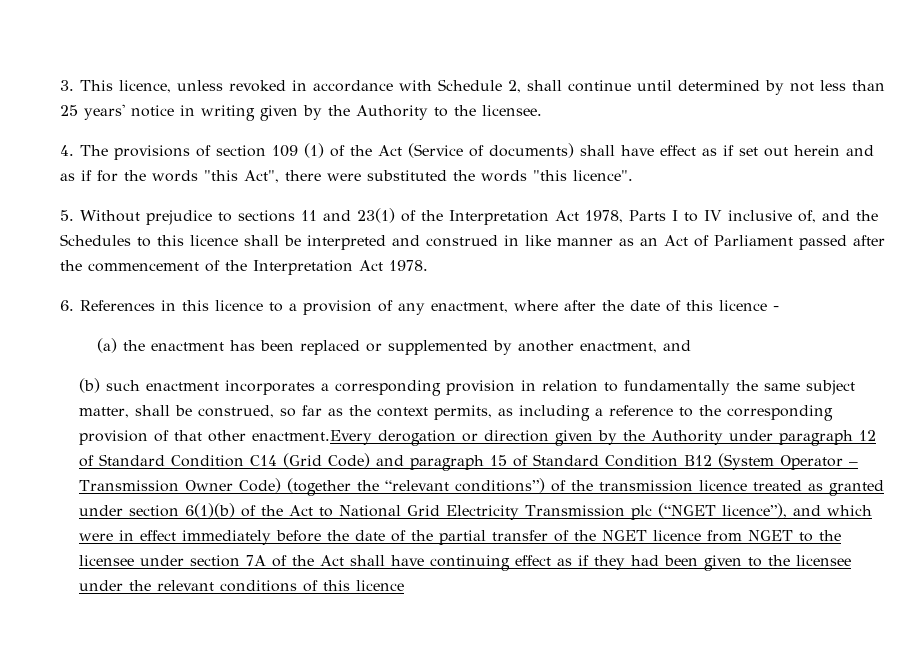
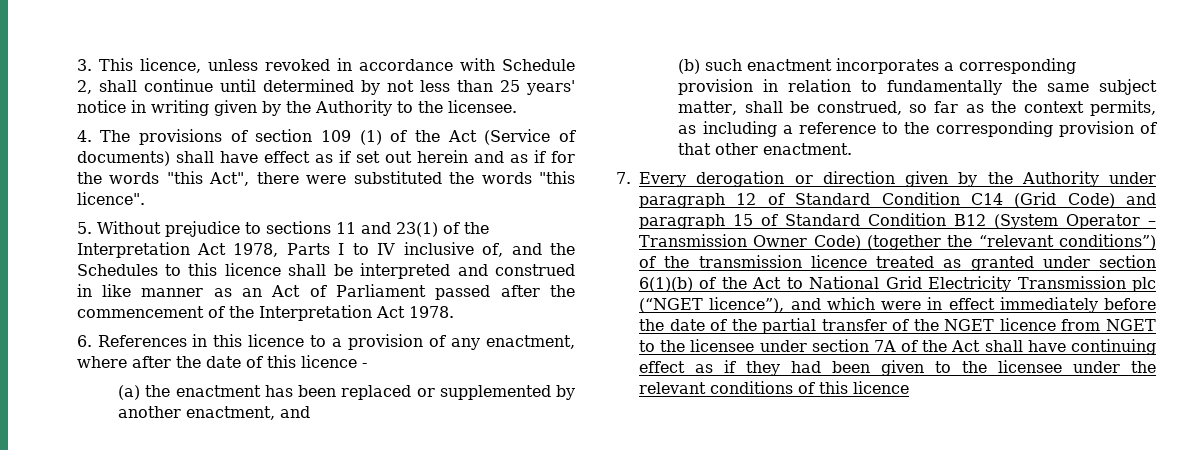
- (b) such enactment incorporates a corresponding provision in relation to fundamentally the same subject matter, shall be construed, so far as the context permits, as including a reference to the corresponding provision of that other enactment.Every derogation or direction given by the Authority under paragraph 12 of Standard Condition C14 (Grid Code) and paragraph 15 of Standard Condition B12 (System Operator – Transmission Owner Code) (together the “relevant conditions”) of the transmission licence treated as granted under section 6(1)(b) of the Act to National Grid Electricity Transmission plc (“NGET licence”), and which were in effect immediately before the date of the partial transfer of the NGET licence from NGET to the licensee under section 7A of the Act shall have continuing effect as if they had been given to the licensee under the relevant conditions of this licence
+ (b) such enactment incorporates a corresponding provision in relation to fundamentally the same subject matter, shall be construed, so far as the context permits, as including a reference to the corresponding provision of that other enactment.
+ 7. Every derogation or direction given by the Authority under paragraph 12 of Standard Condition C14 (Grid Code) and paragraph 15 of Standard Condition B12 (System Operator – Transmission Owner Code) (together the “relevant conditions”) of the transmission licence treated as granted under section 6(1)(b) of the Act to National Grid Electricity Transmission plc (“NGET licence”), and which were in effect immediately before the date of the partial transfer of the NGET licence from NGET to the licensee under section 7A of the Act shall have continuing effect as if they had been given to the licensee under the relevant conditions of this licence

